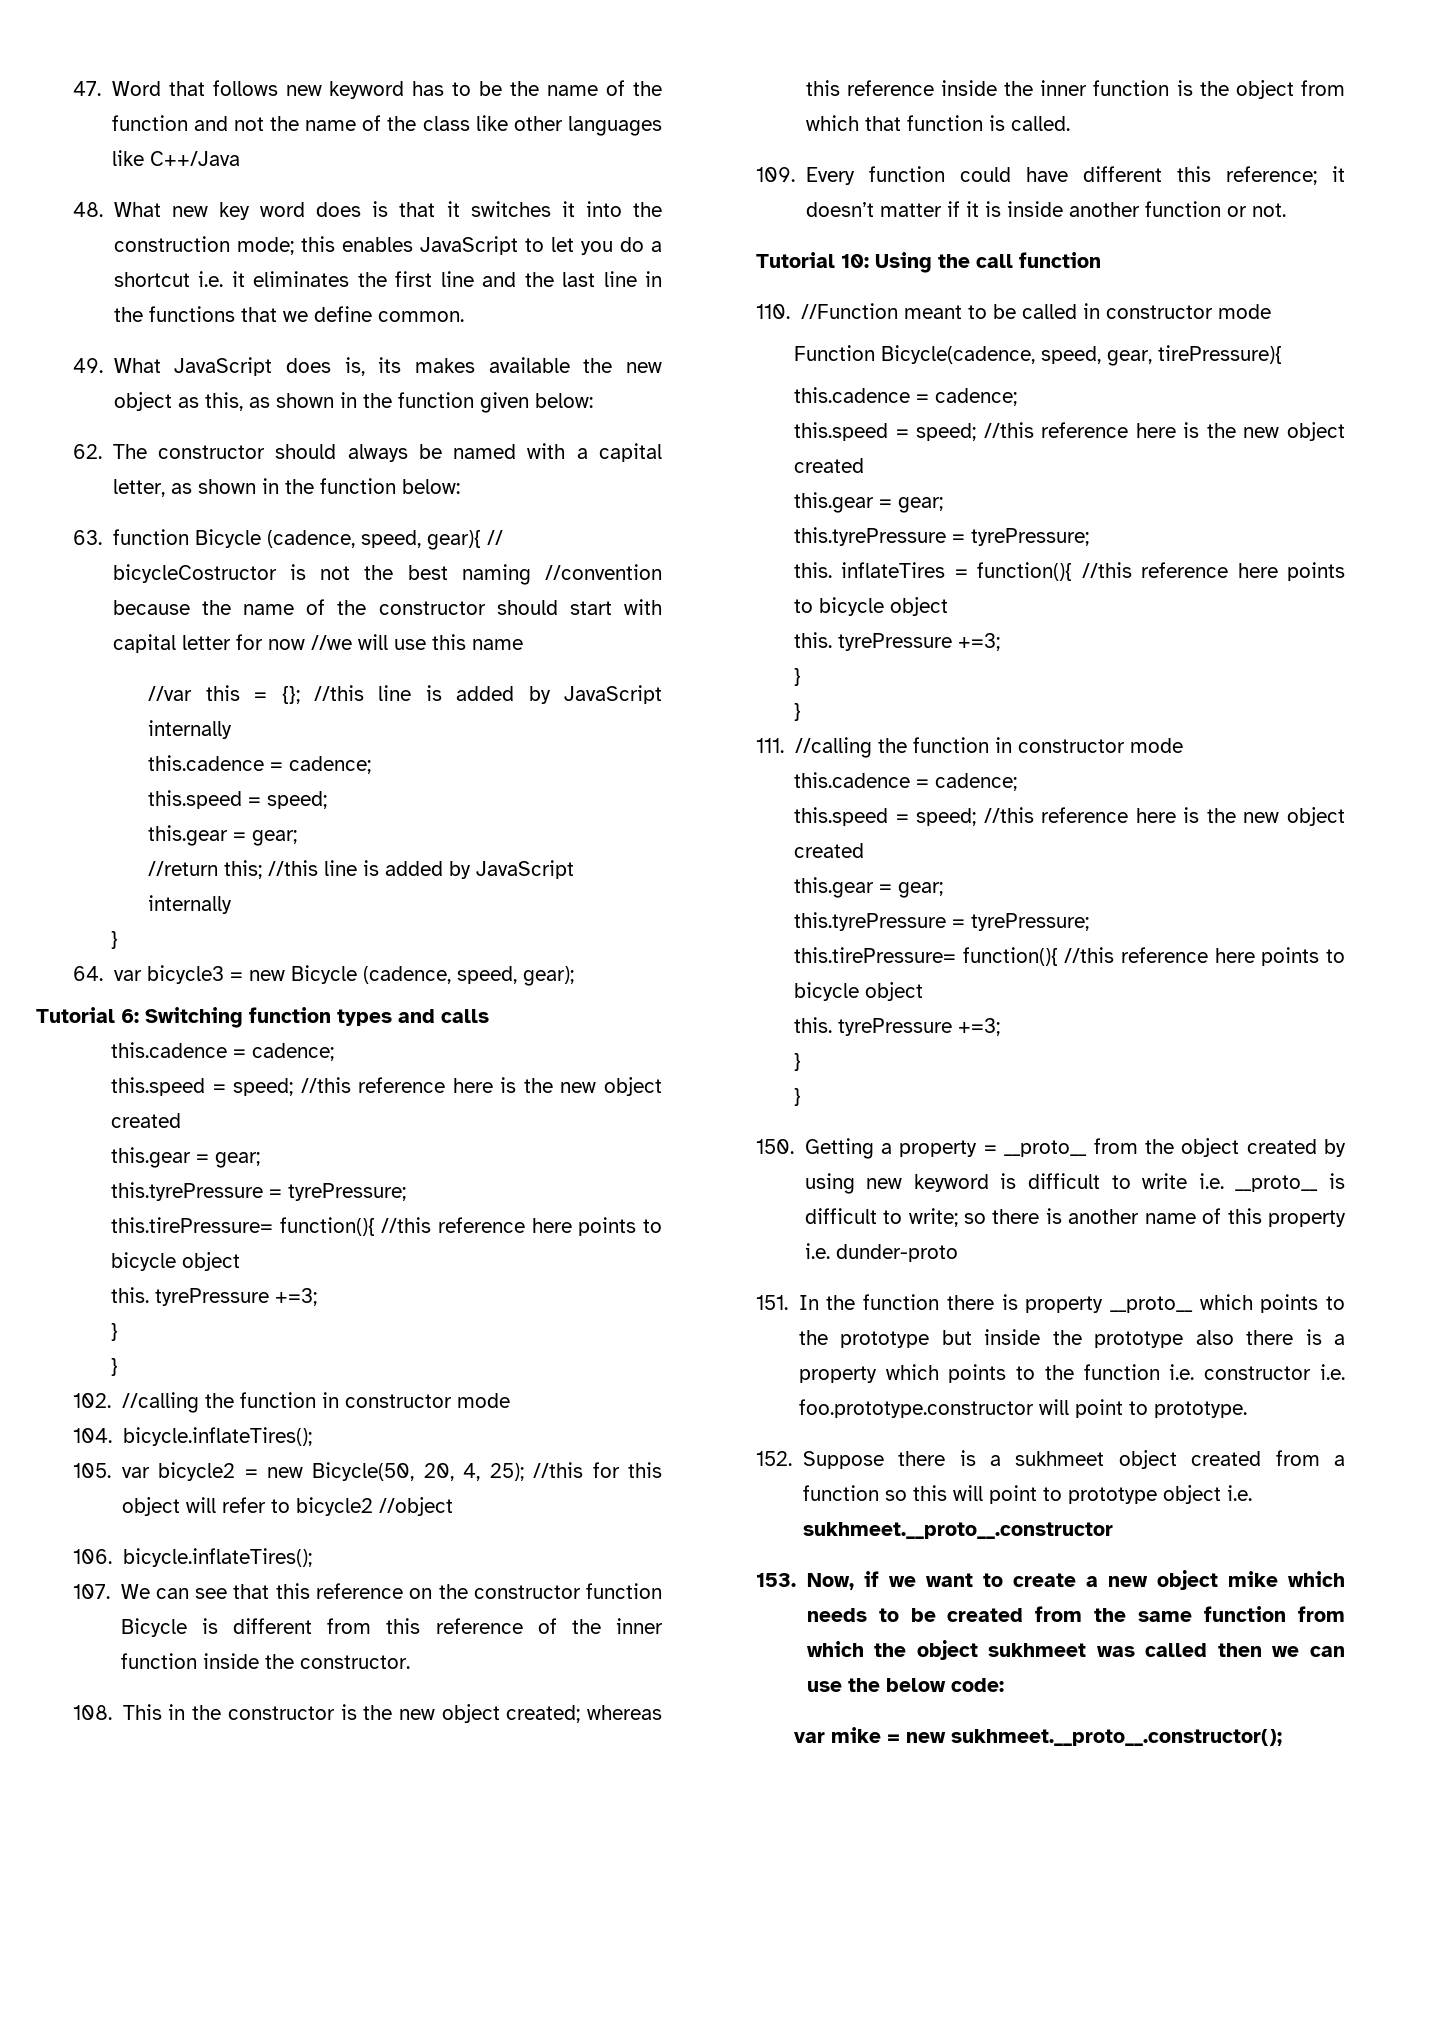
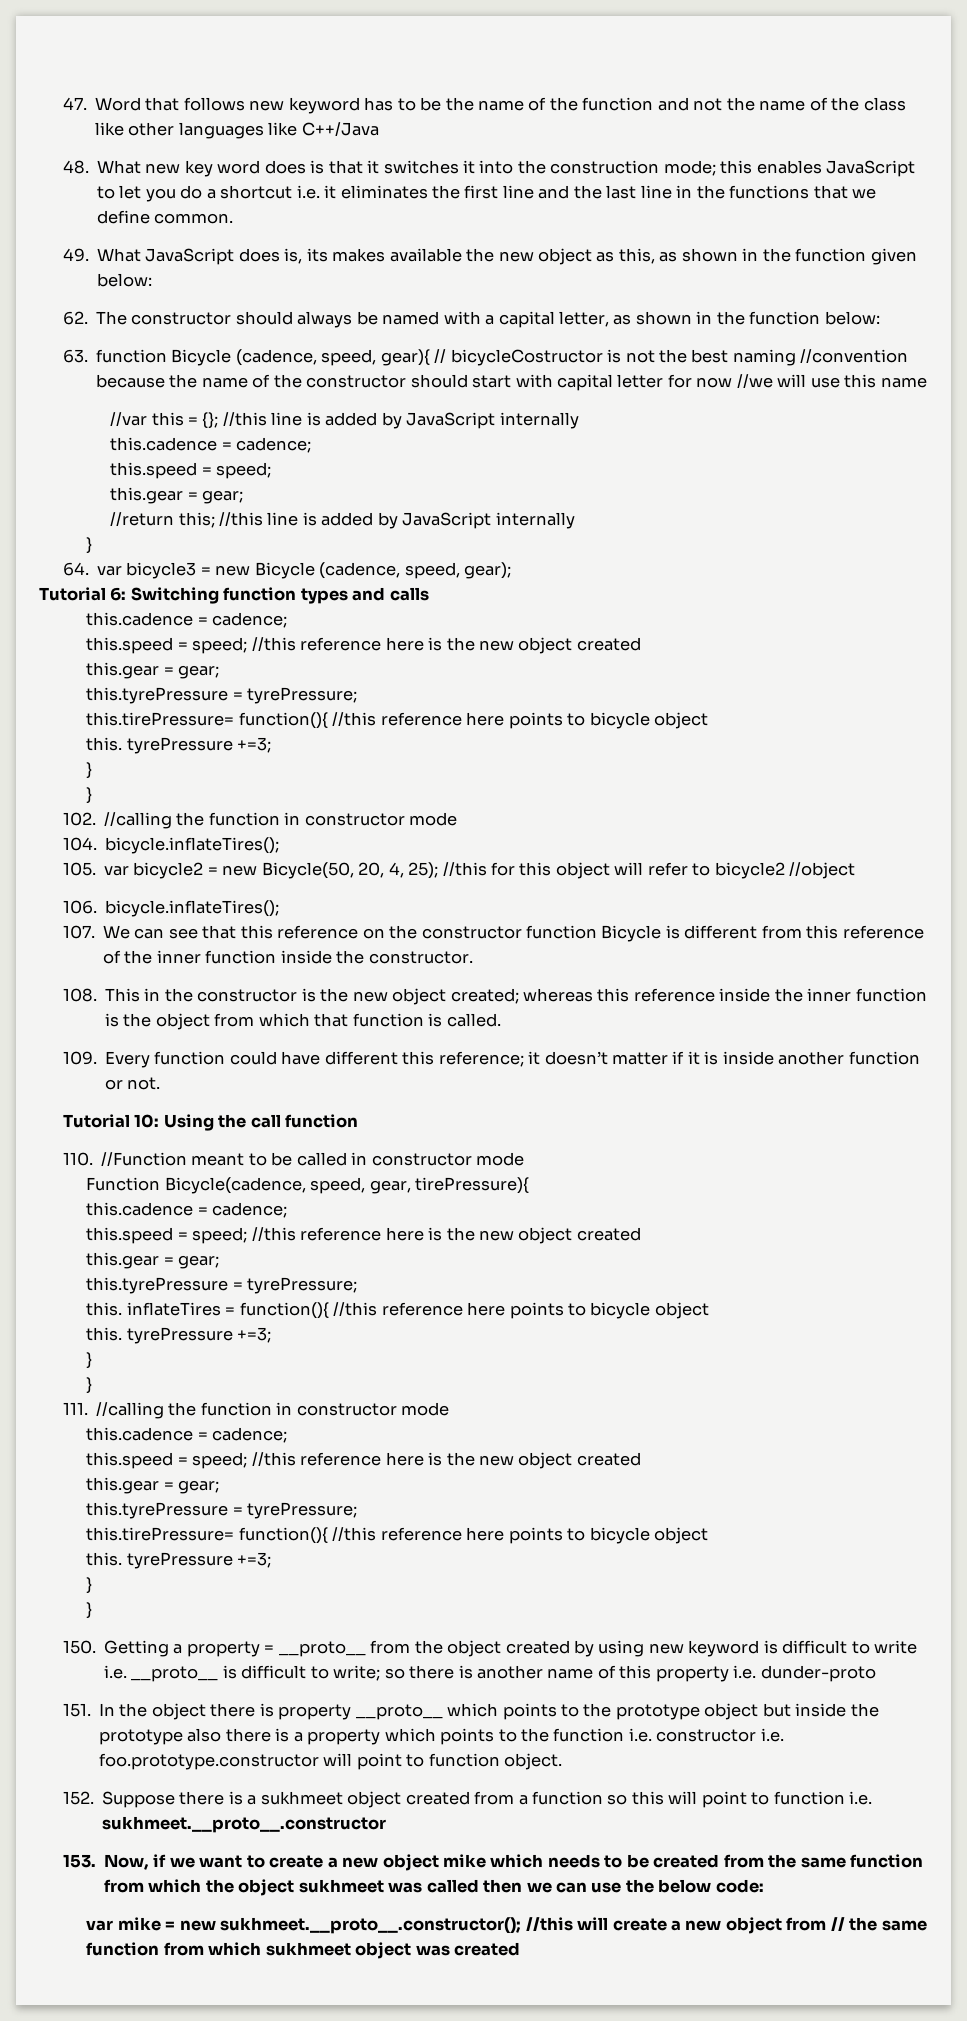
- 151. In the function there is property __proto__ which points to the prototype but inside the prototype also there is a property which points to the function i.e. constructor i.e. foo.prototype.constructor will point to prototype.
+ 151. In the object there is property __proto__ which points to the prototype object but inside the prototype also there is a property which points to the function i.e. constructor i.e. foo.prototype.constructor will point to function object.
- 152. Suppose there is a sukhmeet object created from a function so this will point to prototype object i.e. sukhmeet.__proto__.constructor
+ 152. Suppose there is a sukhmeet object created from a function so this will point to function i.e. sukhmeet.__proto__.constructor
- var mike = new sukhmeet.__proto__.constructor();
+ var mike = new sukhmeet.__proto__.constructor(); //this will create a new object from // the same function from which sukhmeet object was created

